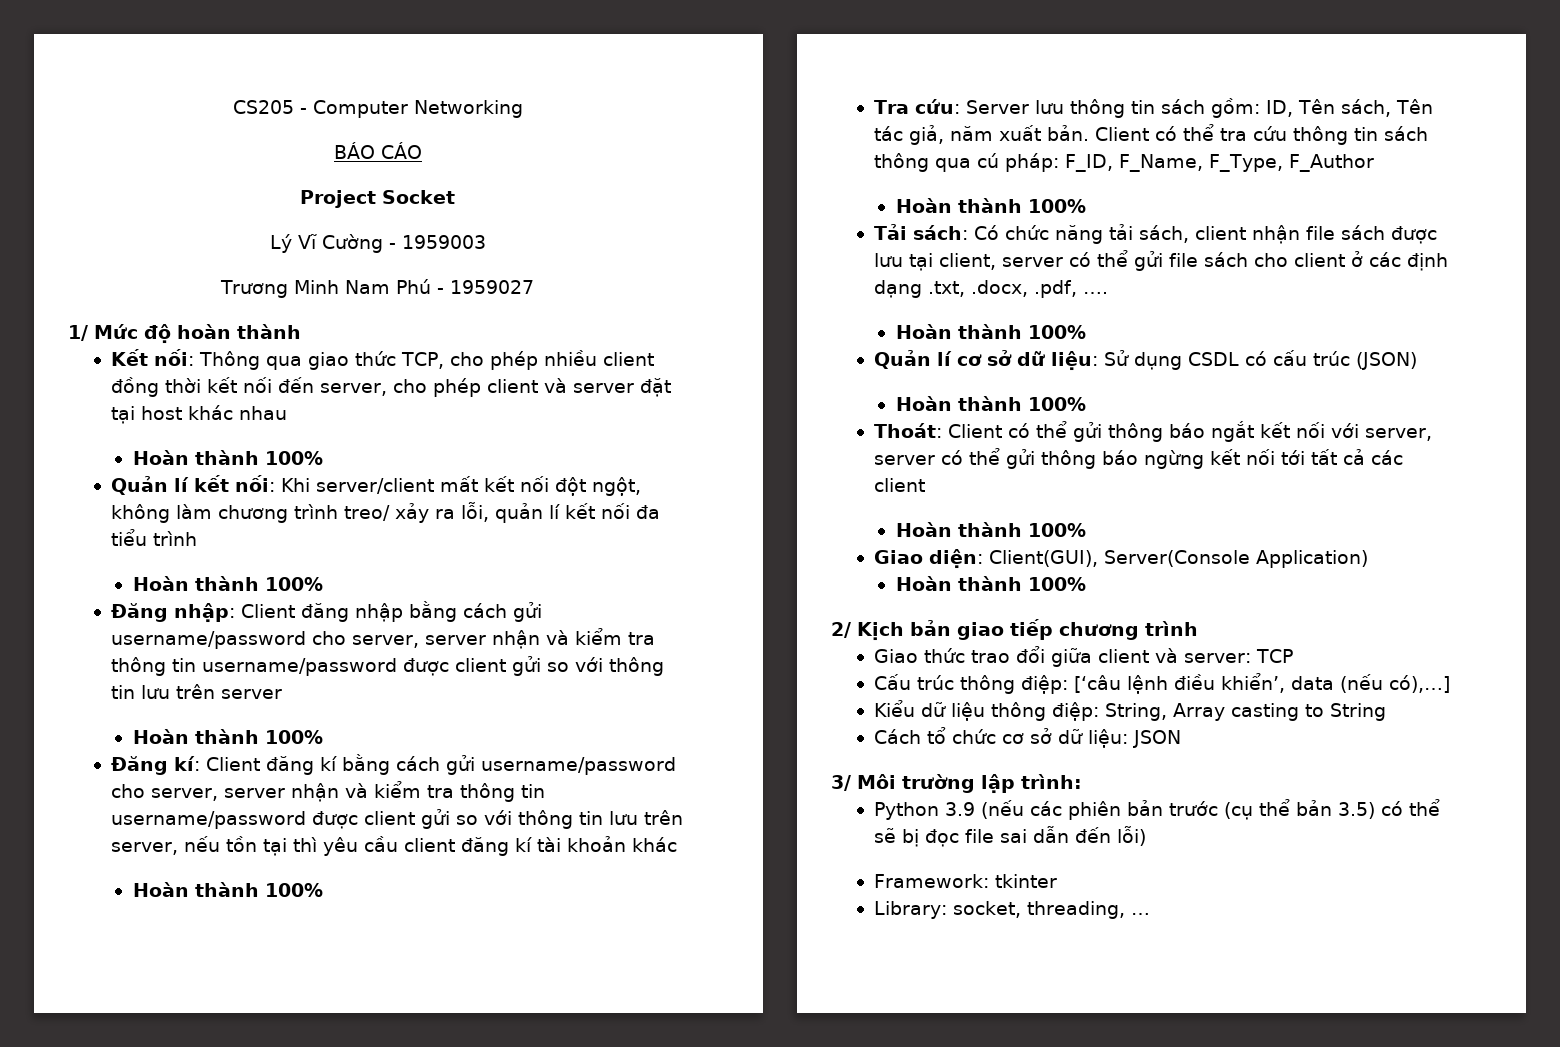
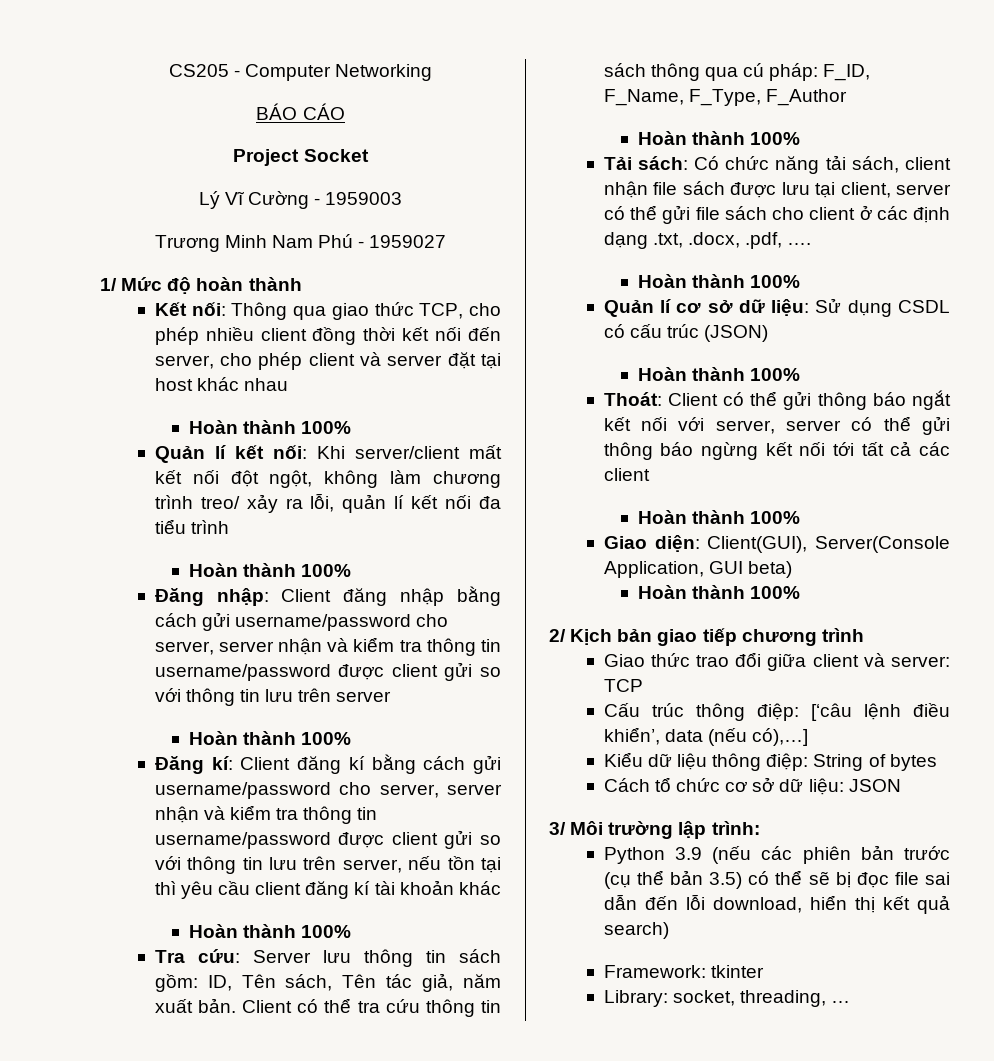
- Giao diện: Client(GUI), Server(Console Application)
+ Giao diện: Client(GUI), Server(Console Application, GUI beta)
- Kiểu dữ liệu thông điệp: String, Array casting to String
+ Kiểu dữ liệu thông điệp: String of bytes
- Python 3.9 (nếu các phiên bản trước (cụ thể bản 3.5) có thể sẽ bị đọc file sai dẫn đến lỗi)
+ Python 3.9 (nếu các phiên bản trước (cụ thể bản 3.5) có thể sẽ bị đọc file sai dẫn đến lỗi download, hiển thị kết quả search)

